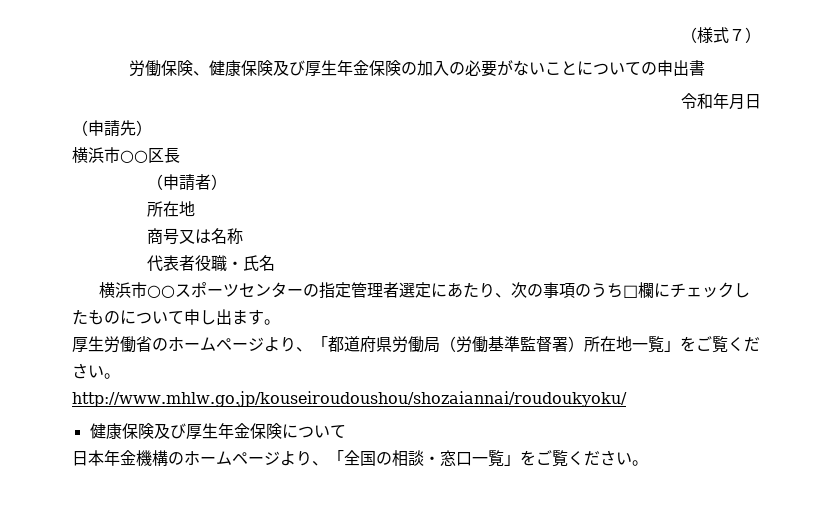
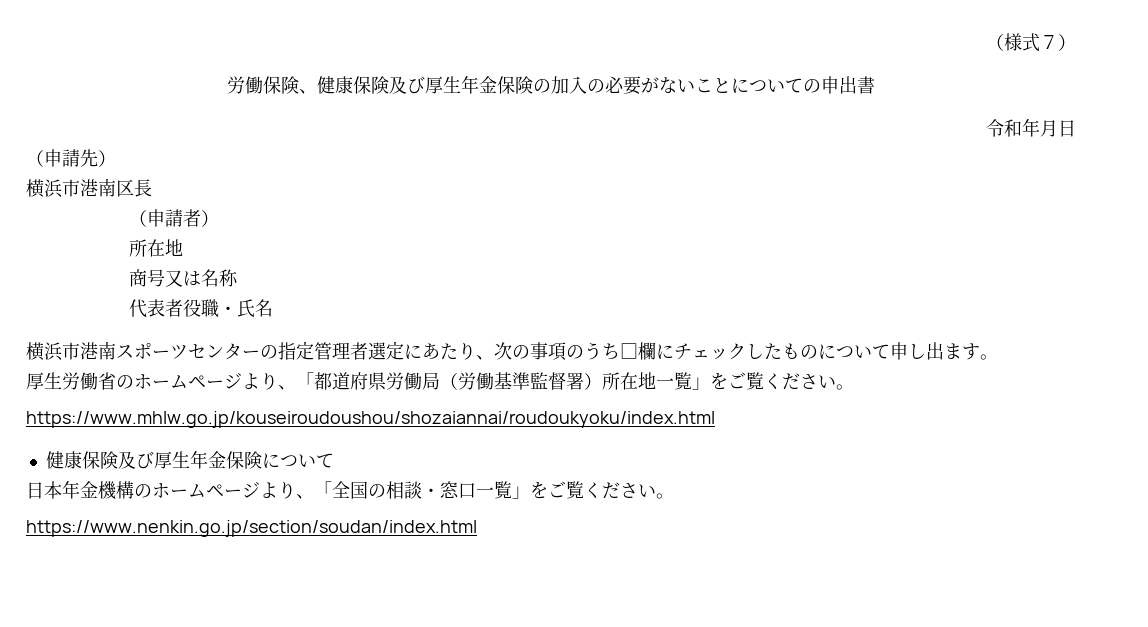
- 横浜市○○区長
+ 横浜市港南区長
- 横浜市○○スポーツセンターの指定管理者選定にあたり、次の事項のうち□欄にチェックしたものについて申し出ます。
+ 横浜市港南スポーツセンターの指定管理者選定にあたり、次の事項のうち□欄にチェックしたものについて申し出ます。
- http://www.mhlw.go.jp/kouseiroudoushou/shozaiannai/roudoukyoku/
+ https://www.mhlw.go.jp/kouseiroudoushou/shozaiannai/roudoukyoku/index.html
+ https://www.nenkin.go.jp/section/soudan/index.html

